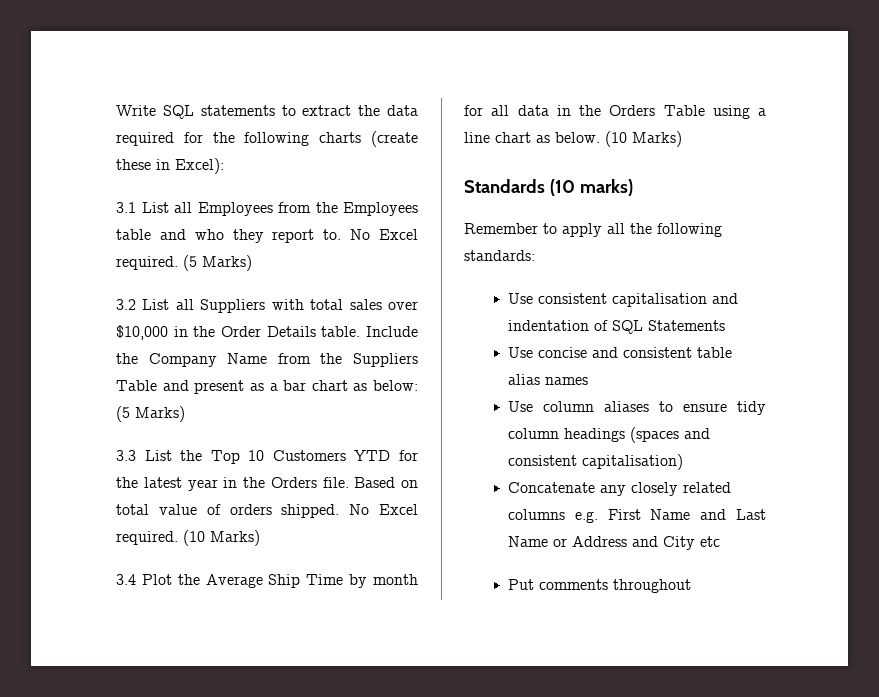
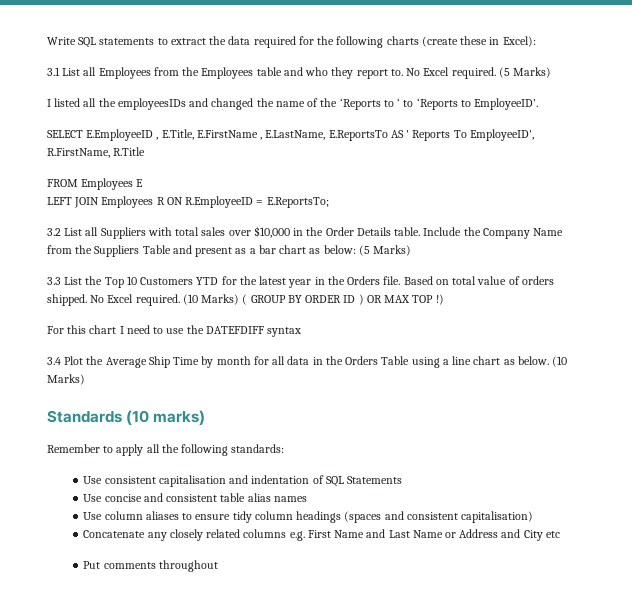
+ I listed all the employeesIDs and changed the name of the ‘Reports to ‘ to ‘Reports to EmployeeID’.
+ SELECT E.EmployeeID , E.Title, E.FirstName , E.LastName, E.ReportsTo AS ' Reports To EmployeeID', R.FirstName, R.Title
+ FROM Employees E
+ LEFT JOIN Employees R ON R.EmployeeID = E.ReportsTo;
- No Excel required. (10 Marks)
+ No Excel required. (10 Marks) ( GROUP BY ORDER ID ) OR MAX TOP !)
+ For this chart I need to use the DATEFDIFF syntax

